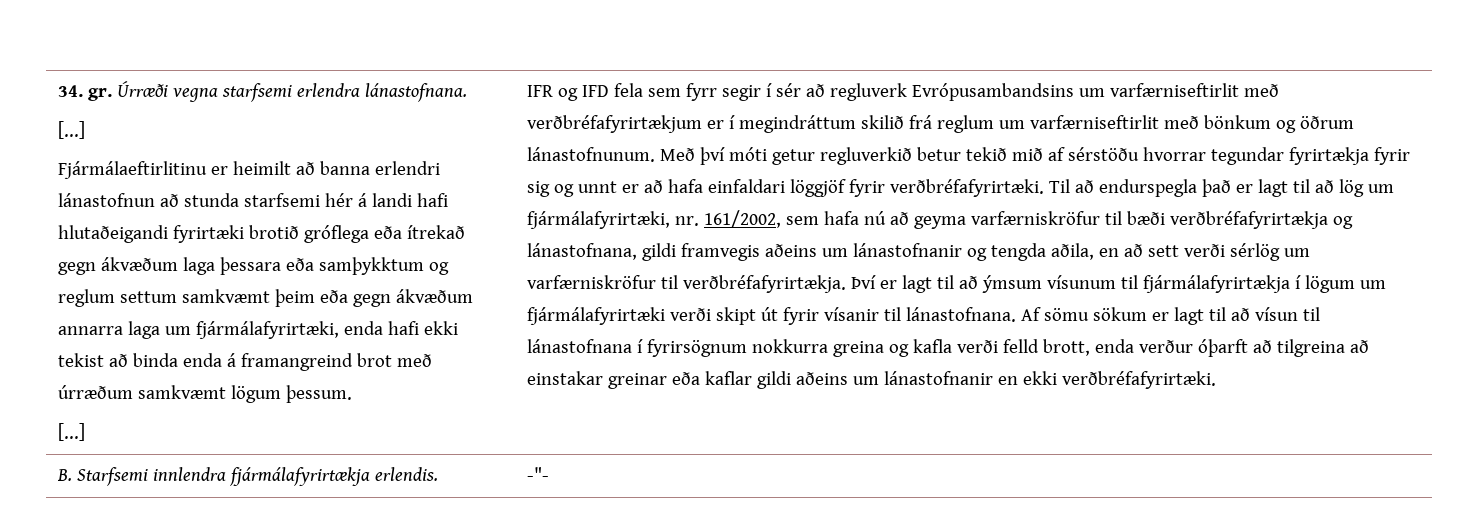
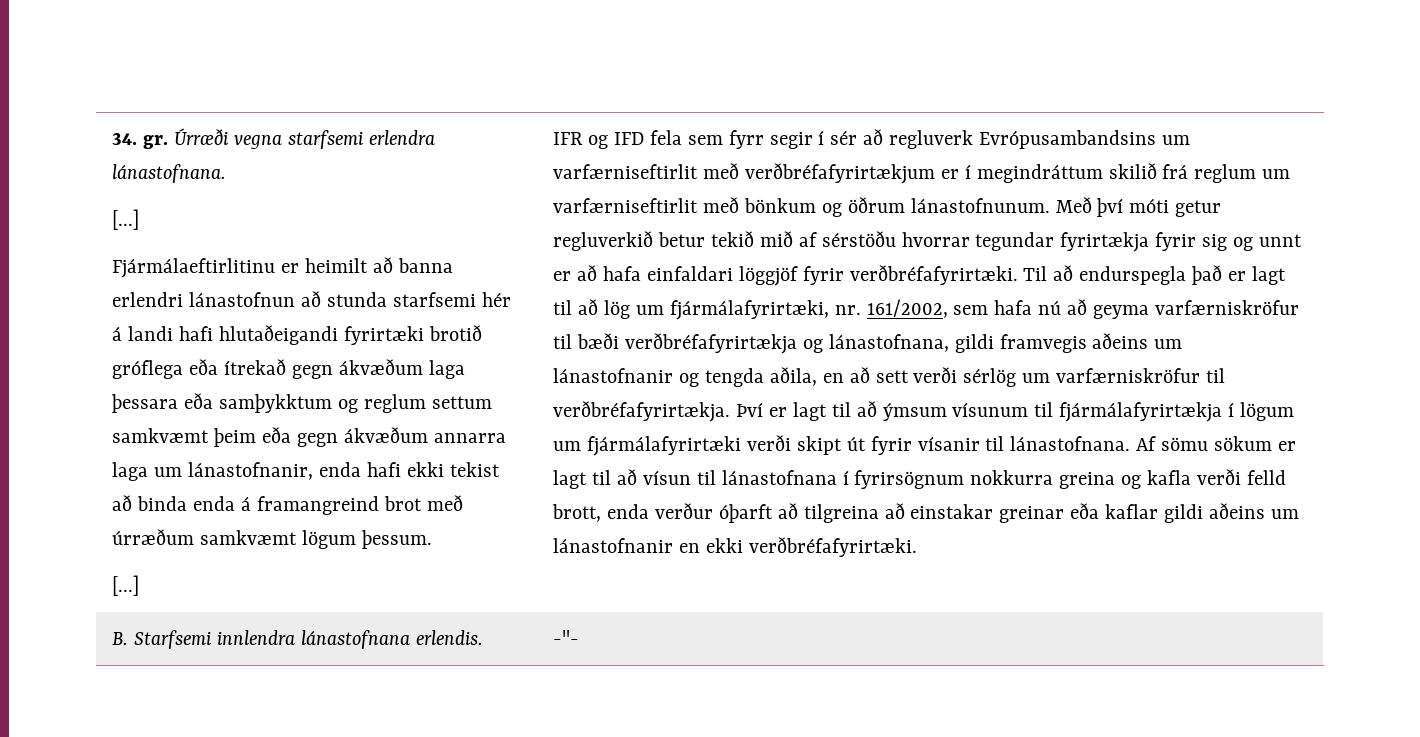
- Fjármálaeftirlitinu er heimilt að banna erlendri lánastofnun að stunda starfsemi hér á landi hafi hlutaðeigandi fyrirtæki brotið gróflega eða ítrekað gegn ákvæðum laga þessara eða samþykktum og reglum settum samkvæmt þeim eða gegn ákvæðum annarra laga um fjármálafyrirtæki, enda hafi ekki tekist að binda enda á framangreind brot með úrræðum samkvæmt lögum þessum.
+ Fjármálaeftirlitinu er heimilt að banna erlendri lánastofnun að stunda starfsemi hér á landi hafi hlutaðeigandi fyrirtæki brotið gróflega eða ítrekað gegn ákvæðum laga þessara eða samþykktum og reglum settum samkvæmt þeim eða gegn ákvæðum annarra laga um lánastofnanir, enda hafi ekki tekist að binda enda á framangreind brot með úrræðum samkvæmt lögum þessum.
- B. Starfsemi innlendra fjármálafyrirtækja erlendis. | -"-
+ B. Starfsemi innlendra lánastofnana erlendis. | -"-

